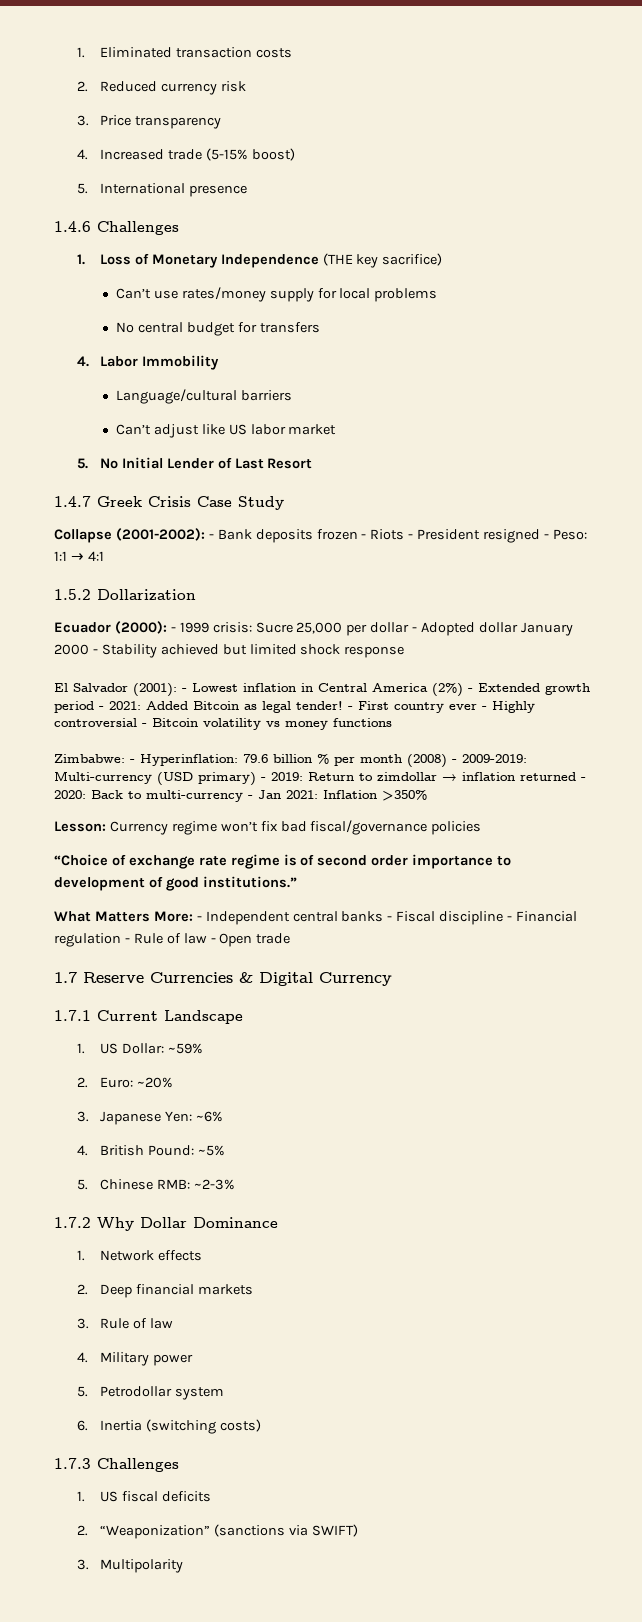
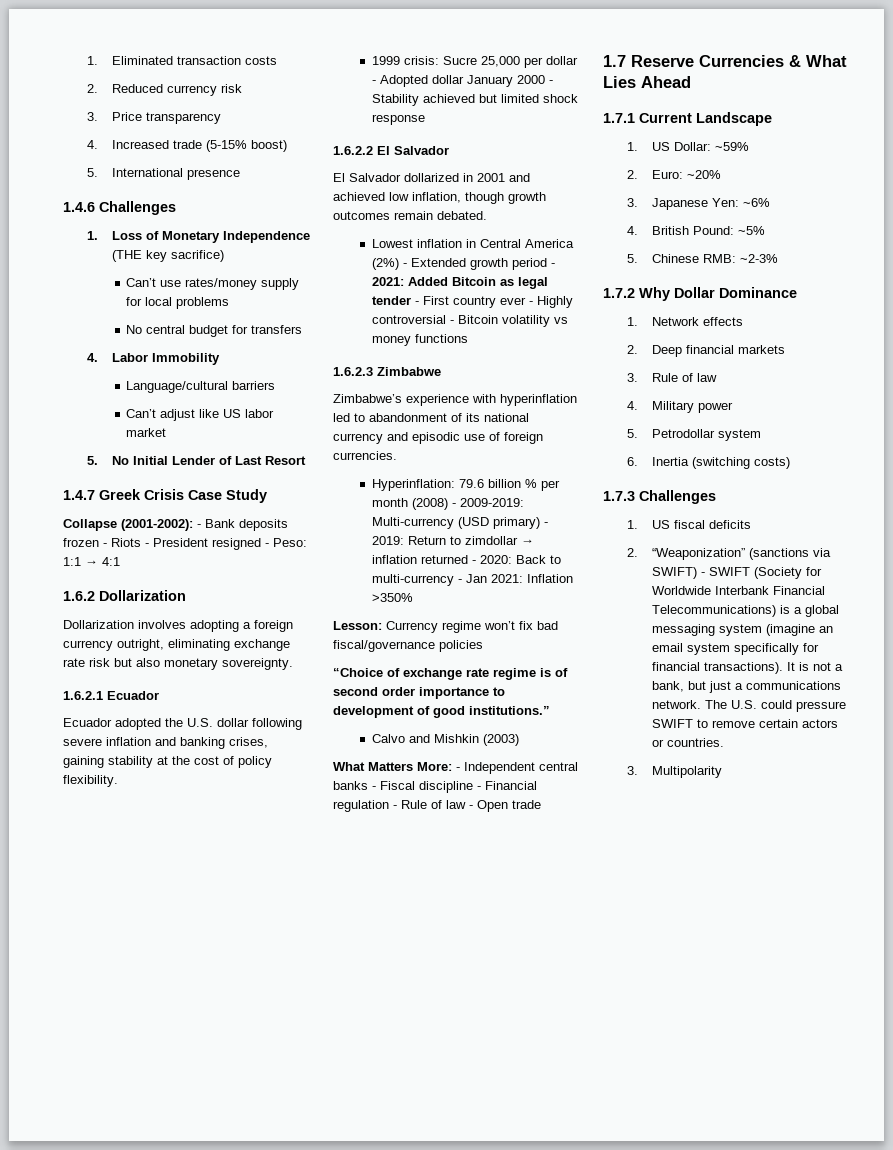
- 1.5.2 Dollarization
+ 1.6.2 Dollarization
- Ecuador (2000): - 1999 crisis: Sucre 25,000 per dollar - Adopted dollar January 2000 - Stability achieved but limited shock response
+ Dollarization involves adopting a foreign currency outright, eliminating exchange rate risk but also monetary sovereignty.
+ 1.6.2.1 Ecuador
+ Ecuador adopted the U.S. dollar following severe inflation and banking crises, gaining stability at the cost of policy flexibility.
+ 1999 crisis: Sucre 25,000 per dollar - Adopted dollar January 2000 - Stability achieved but limited shock response
- El Salvador (2001): - Lowest inflation in Central America (2%) - Extended growth period - 2021: Added Bitcoin as legal tender! - First country ever - Highly controversial - Bitcoin volatility vs money functions
+ 1.6.2.2 El Salvador
+ El Salvador dollarized in 2001 and achieved low inflation, though growth outcomes remain debated.
+ Lowest inflation in Central America (2%) - Extended growth period - 2021: Added Bitcoin as legal tender - First country ever - Highly controversial - Bitcoin volatility vs money functions
- Zimbabwe: - Hyperinflation: 79.6 billion % per month (2008) - 2009-2019: Multi-currency (USD primary) - 2019: Return to zimdollar → inflation returned - 2020: Back to multi-currency - Jan 2021: Inflation >350%
+ 1.6.2.3 Zimbabwe
+ Zimbabwe’s experience with hyperinflation led to abandonment of its national currency and episodic use of foreign currencies.
+ Hyperinflation: 79.6 billion % per month (2008) - 2009-2019: Multi-currency (USD primary) - 2019: Return to zimdollar → inflation returned - 2020: Back to multi-currency - Jan 2021: Inflation >350%
+ Calvo and Mishkin (2003)
- 1.7 Reserve Currencies & Digital Currency
+ 1.7 Reserve Currencies & What Lies Ahead
- 2. “Weaponization” (sanctions via SWIFT)
+ 2. “Weaponization” (sanctions via SWIFT) - SWIFT (Society for Worldwide Interbank Financial Telecommunications) is a global messaging system (imagine an email system specifically for financial transactions). It is not a bank, but just a communications network. The U.S. could pressure SWIFT to remove certain actors or countries.

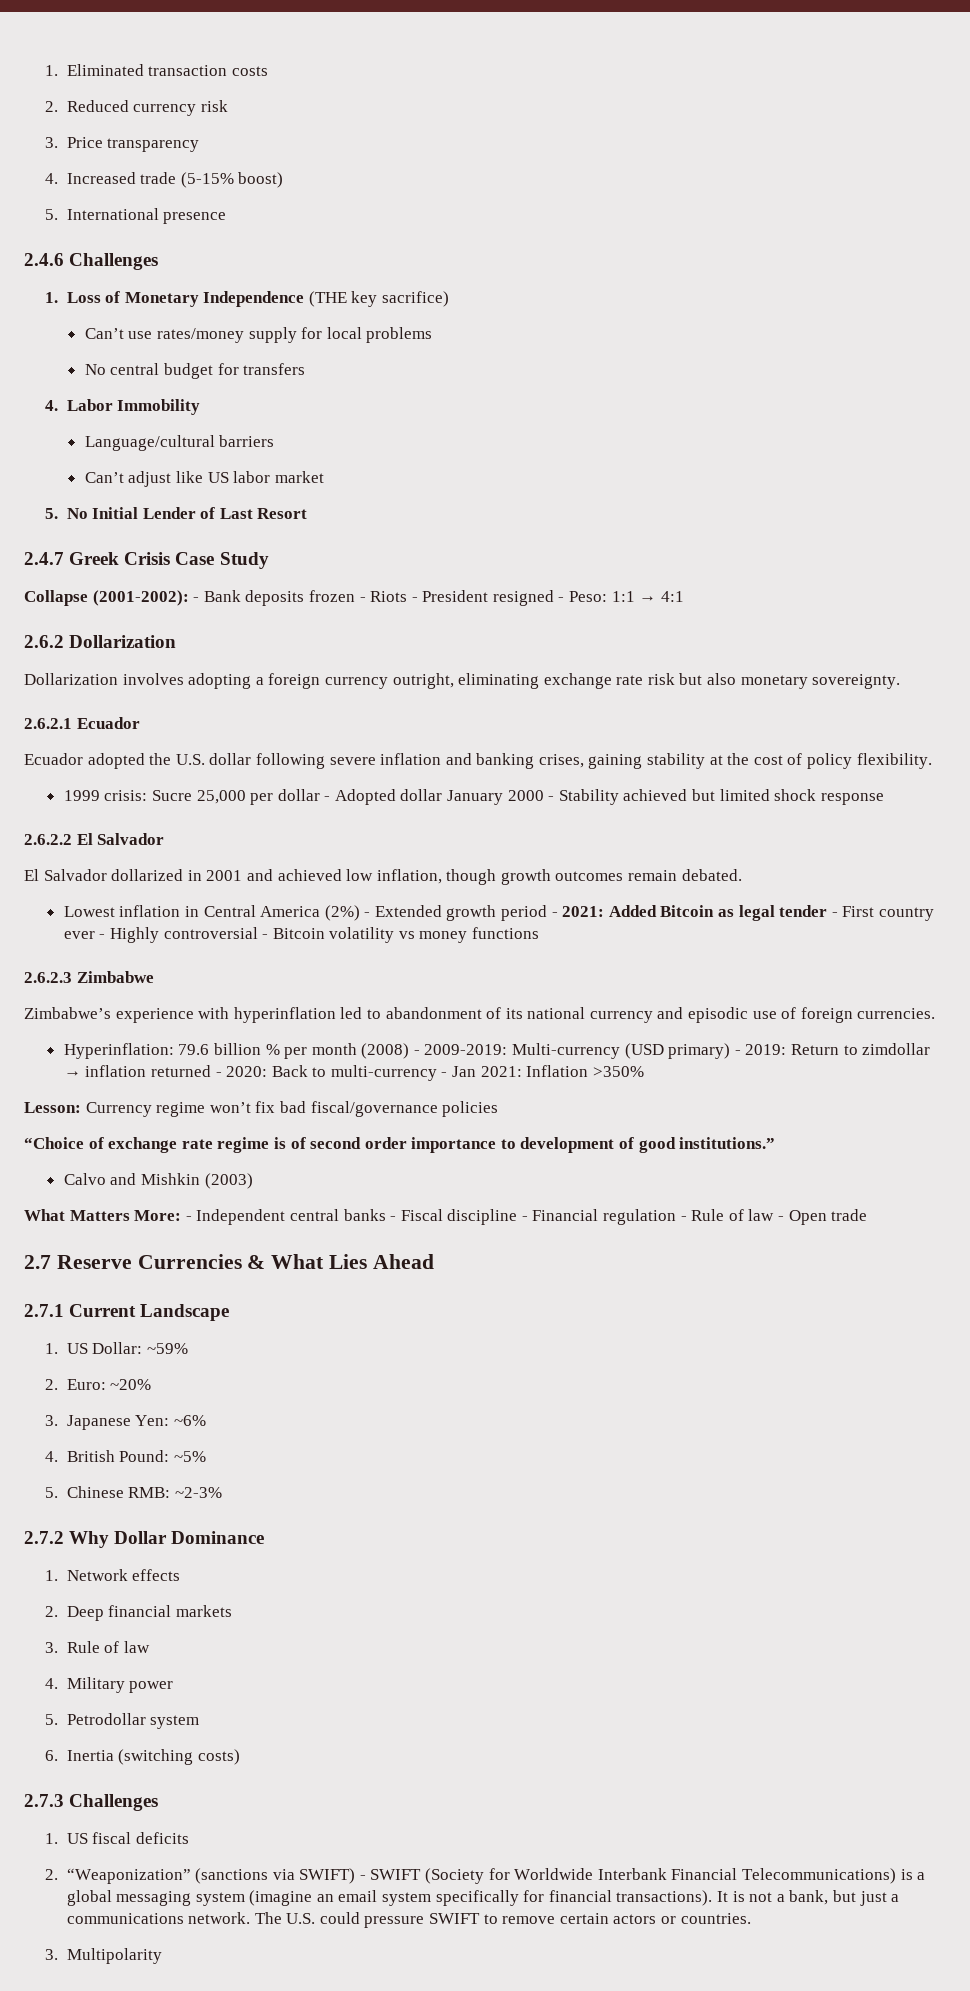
- 1.4.6 Challenges
+ 2.4.6 Challenges
- 1.4.7 Greek Crisis Case Study
+ 2.4.7 Greek Crisis Case Study
- 1.6.2 Dollarization
+ 2.6.2 Dollarization
- 1.6.2.1 Ecuador
+ 2.6.2.1 Ecuador
- 1.6.2.2 El Salvador
+ 2.6.2.2 El Salvador
- 1.6.2.3 Zimbabwe
+ 2.6.2.3 Zimbabwe
- 1.7 Reserve Currencies & What Lies Ahead
+ 2.7 Reserve Currencies & What Lies Ahead
- 1.7.1 Current Landscape
+ 2.7.1 Current Landscape
- 1.7.2 Why Dollar Dominance
+ 2.7.2 Why Dollar Dominance
- 1.7.3 Challenges
+ 2.7.3 Challenges

